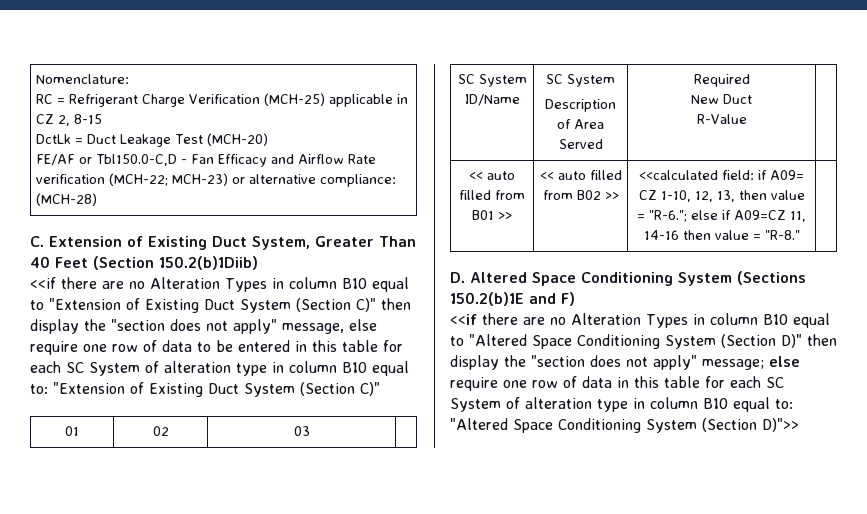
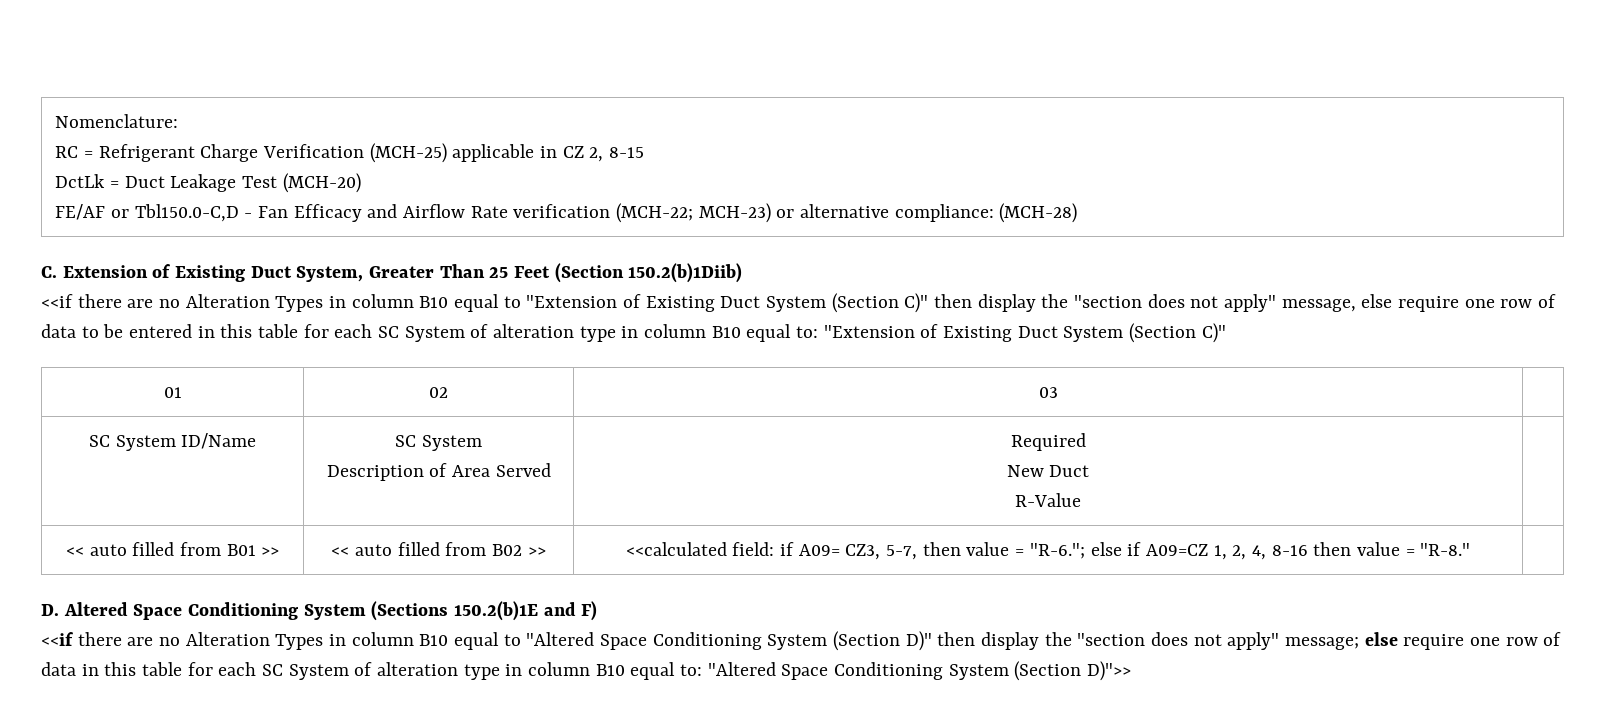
- C. Extension of Existing Duct System, Greater Than 40 Feet (Section 150.2(b)1Diib)
+ C. Extension of Existing Duct System, Greater Than 25 Feet (Section 150.2(b)1Diib)
- << auto filled from B01 >> | << auto filled from B02 >> | <<calculated field: if A09= CZ 1-10, 12, 13, then value = "R-6."; else if A09=CZ 11, 14-16 then value = "R-8." |
+ << auto filled from B01 >> | << auto filled from B02 >> | <<calculated field: if A09= CZ3, 5-7, then value = "R-6."; else if A09=CZ 1, 2, 4, 8-16 then value = "R-8." |

